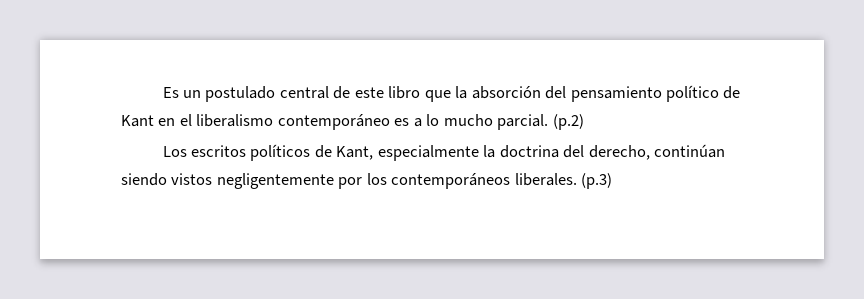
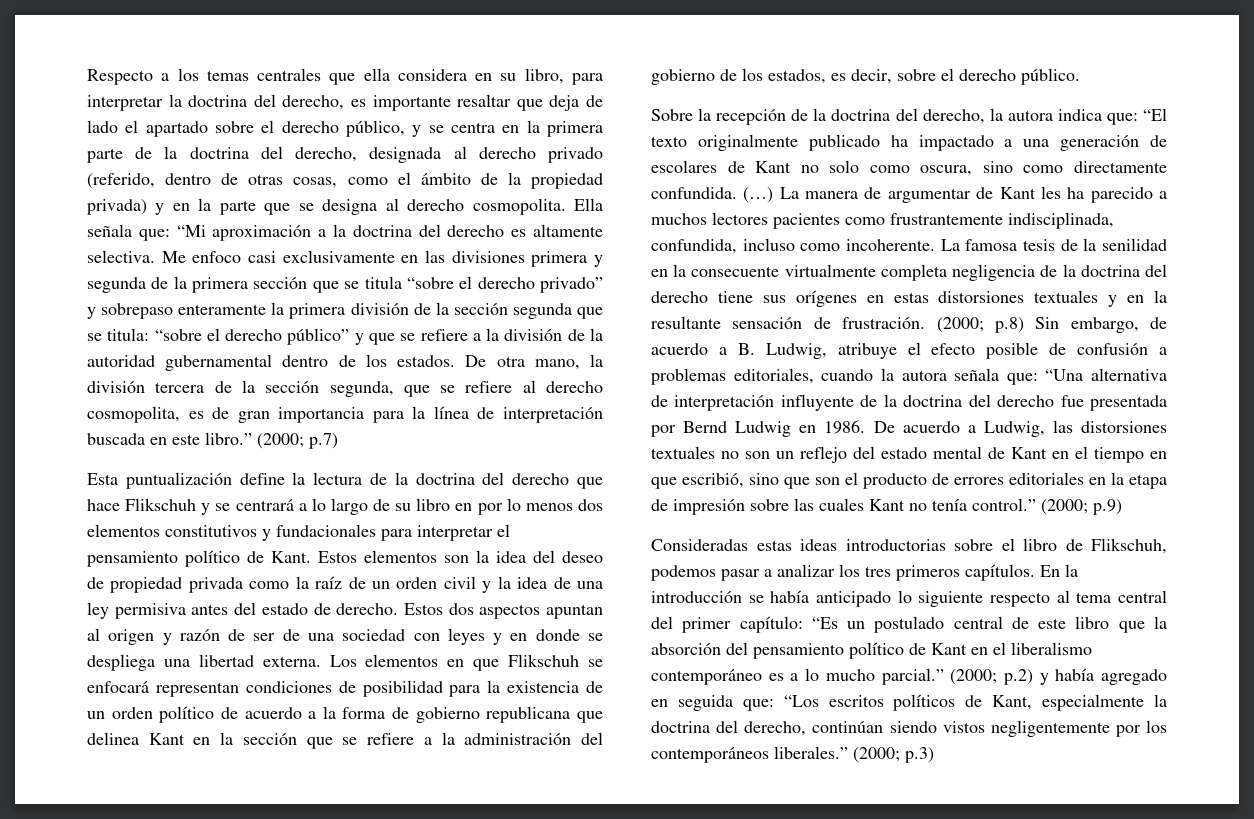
- Es un postulado central de este libro que la absorción del pensamiento político de Kant en el liberalismo contemporáneo es a lo mucho parcial. (p.2)
- Los escritos políticos de Kant, especialmente la doctrina del derecho, continúan siendo vistos negligentemente por los contemporáneos liberales. (p.3)
+ Respecto a los temas centrales que ella considera en su libro, para interpretar la doctrina del derecho, es importante resaltar que deja de lado el apartado sobre el derecho público, y se centra en la primera parte de la doctrina del derecho, designada al derecho privado (referido, dentro de otras cosas, como el ámbito de la propiedad privada) y en la parte que se designa al derecho cosmopolita. Ella señala que: “Mi aproximación a la doctrina del derecho es altamente selectiva. Me enfoco casi exclusivamente en las divisiones primera y segunda de la primera sección que se titula “sobre el derecho privado” y sobrepaso enteramente la primera división de la sección segunda que se titula: “sobre el derecho público” y que se refiere a la división de la autoridad gubernamental dentro de los estados. De otra mano, la división tercera de la sección segunda, que se refiere al derecho cosmopolita, es de gran importancia para la línea de interpretación buscada en este libro.” (2000; p.7)
+ Esta puntualización define la lectura de la doctrina del derecho que hace Flikschuh y se centrará a lo largo de su libro en por lo menos dos elementos constitutivos y fundacionales para interpretar el pensamiento político de Kant. Estos elementos son la idea del deseo de propiedad privada como la raíz de un orden civil y la idea de una ley permisiva antes del estado de derecho. Estos dos aspectos apuntan al origen y razón de ser de una sociedad con leyes y en donde se despliega una libertad externa. Los elementos en que Flikschuh se enfocará representan condiciones de posibilidad para la existencia de un orden político de acuerdo a la forma de gobierno republicana que delinea Kant en la sección que se refiere a la administración del gobierno de los estados, es decir, sobre el derecho público.
+ Sobre la recepción de la doctrina del derecho, la autora indica que: “El texto originalmente publicado ha impactado a una generación de escolares de Kant no solo como oscura, sino como directamente confundida. (…) La manera de argumentar de Kant les ha parecido a muchos lectores pacientes como frustrantemente indisciplinada, confundida, incluso como incoherente. La famosa tesis de la senilidad en la consecuente virtualmente completa negligencia de la doctrina del derecho tiene sus orígenes en estas distorsiones textuales y en la resultante sensación de frustración. (2000; p.8) Sin embargo, de acuerdo a B. Ludwig, atribuye el efecto posible de confusión a problemas editoriales, cuando la autora señala que: “Una alternativa de interpretación influyente de la doctrina del derecho fue presentada por Bernd Ludwig en 1986. De acuerdo a Ludwig, las distorsiones textuales no son un reflejo del estado mental de Kant en el tiempo en que escribió, sino que son el producto de errores editoriales en la etapa de impresión sobre las cuales Kant no tenía control.” (2000; p.9)
+ Consideradas estas ideas introductorias sobre el libro de Flikschuh, podemos pasar a analizar los tres primeros capítulos. En la introducción se había anticipado lo siguiente respecto al tema central del primer capítulo: “Es un postulado central de este libro que la absorción del pensamiento político de Kant en el liberalismo contemporáneo es a lo mucho parcial.” (2000; p.2) y había agregado en seguida que: “Los escritos políticos de Kant, especialmente la doctrina del derecho, continúan siendo vistos negligentemente por los contemporáneos liberales.” (2000; p.3)

